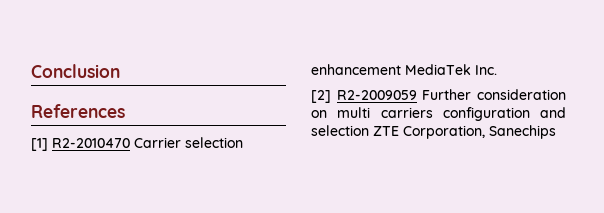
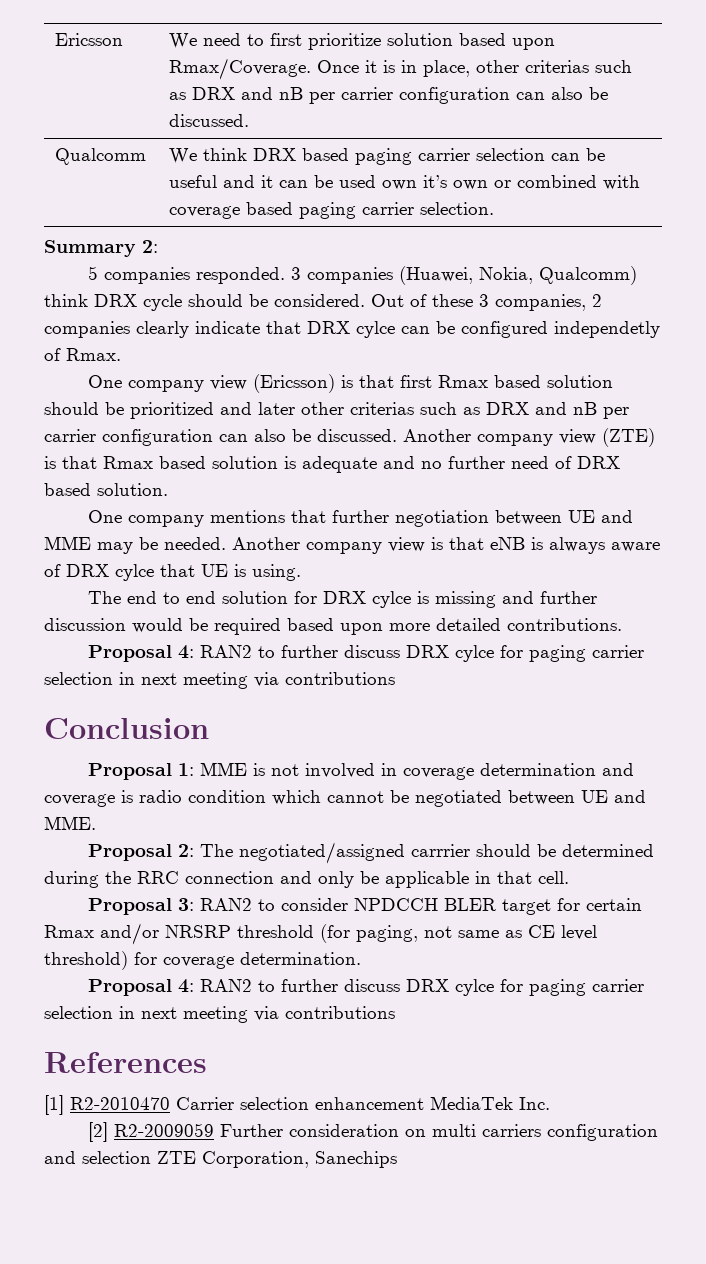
+ Ericsson | We need to first prioritize solution based upon Rmax/Coverage. Once it is in place, other criterias such as DRX and nB per carrier configuration can also be discussed.
+ Qualcomm | We think DRX based paging carrier selection can be useful and it can be used own it’s own or combined with coverage based paging carrier selection.
+ Summary 2:
+ 5 companies responded. 3 companies (Huawei, Nokia, Qualcomm) think DRX cycle should be considered. Out of these 3 companies, 2 companies clearly indicate that DRX cylce can be configured independetly of Rmax.
+ One company view (Ericsson) is that first Rmax based solution should be prioritized and later other criterias such as DRX and nB per carrier configuration can also be discussed. Another company view (ZTE) is that Rmax based solution is adequate and no further need of DRX based solution.
+ One company mentions that further negotiation between UE and MME may be needed. Another company view is that eNB is always aware of DRX cylce that UE is using.
+ The end to end solution for DRX cylce is missing and further discussion would be required based upon more detailed contributions.
+ Proposal 4: RAN2 to further discuss DRX cylce for paging carrier selection in next meeting via contributions
  Conclusion
+ Proposal 1: MME is not involved in coverage determination and coverage is radio condition which cannot be negotiated between UE and MME.
+ Proposal 2: The negotiated/assigned carrrier should be determined during the RRC connection and only be applicable in that cell.
+ Proposal 3: RAN2 to consider NPDCCH BLER target for certain Rmax and/or NRSRP threshold (for paging, not same as CE level threshold) for coverage determination.
+ Proposal 4: RAN2 to further discuss DRX cylce for paging carrier selection in next meeting via contributions

